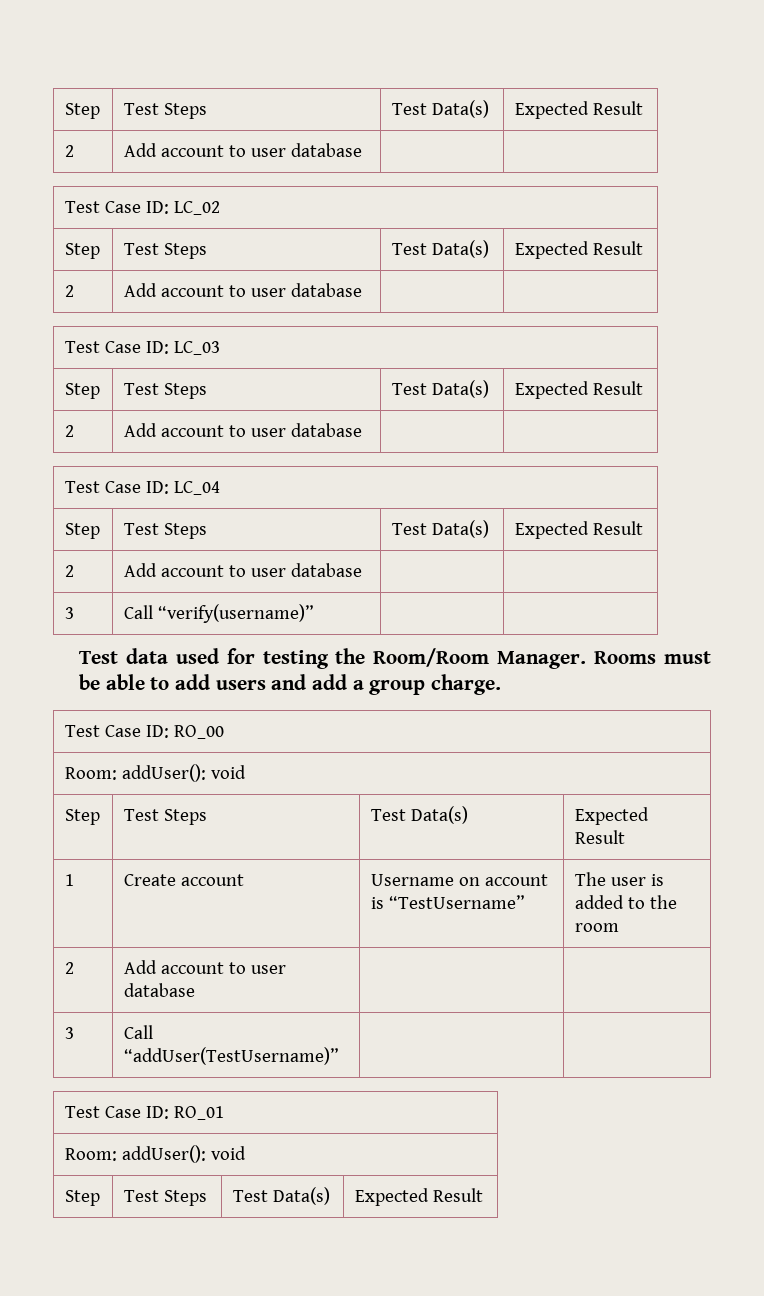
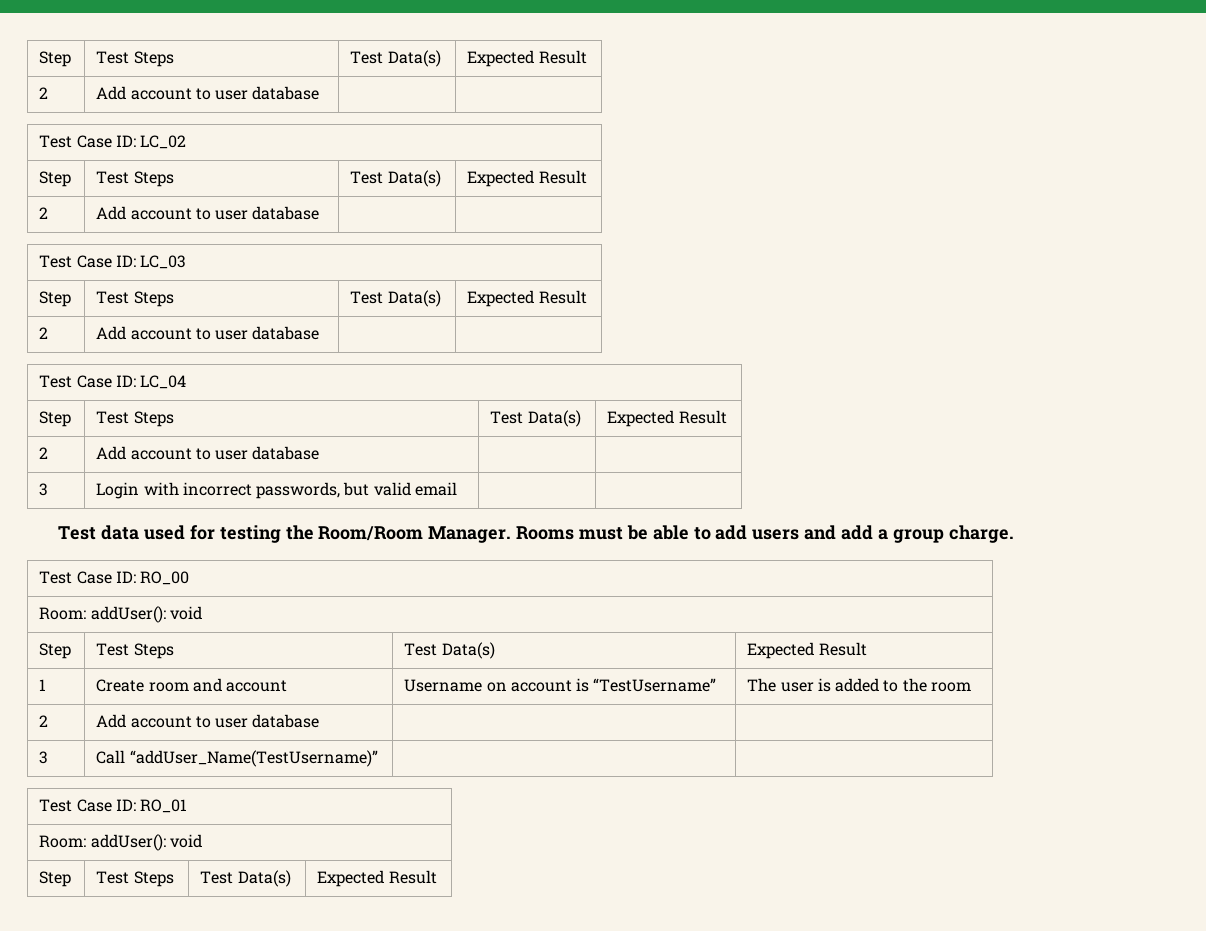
- 3 | Call “verify(username)” | |
+ 3 | Login with incorrect passwords, but valid email | |
- 1 | Create account | Username on account is “TestUsername” | The user is added to the room
+ 1 | Create room and account | Username on account is “TestUsername” | The user is added to the room
- 3 | Call “addUser(TestUsername)” | |
+ 3 | Call “addUser_Name(TestUsername)” | |

